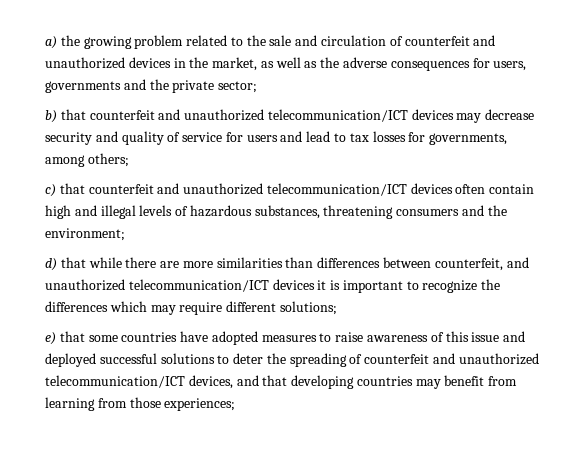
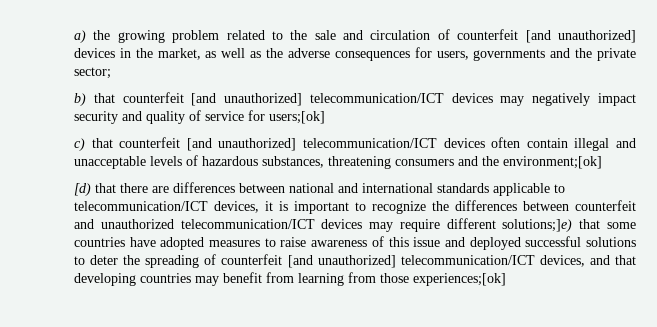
- a) the growing problem related to the sale and circulation of counterfeit and unauthorized devices in the market, as well as the adverse consequences for users, governments and the private sector;
+ a) the growing problem related to the sale and circulation of counterfeit [and unauthorized] devices in the market, as well as the adverse consequences for users, governments and the private sector;
- b) that counterfeit and unauthorized telecommunication/ICT devices may decrease security and quality of service for users and lead to tax losses for governments, among others;
+ b) that counterfeit [and unauthorized] telecommunication/ICT devices may negatively impact security and quality of service for users;[ok]
- c) that counterfeit and unauthorized telecommunication/ICT devices often contain high and illegal levels of hazardous substances, threatening consumers and the environment;
- d) that while there are more similarities than differences between counterfeit, and unauthorized telecommunication/ICT devices it is important to recognize the differences which may require different solutions;
- e) that some countries have adopted measures to raise awareness of this issue and deployed successful solutions to deter the spreading of counterfeit and unauthorized telecommunication/ICT devices, and that developing countries may benefit from learning from those experiences;
+ c) that counterfeit [and unauthorized] telecommunication/ICT devices often contain illegal and unacceptable levels of hazardous substances, threatening consumers and the environment;[ok]
+ [d) that there are differences between national and international standards applicable to telecommunication/ICT devices, it is important to recognize the differences between counterfeit and unauthorized telecommunication/ICT devices may require different solutions;]e) that some countries have adopted measures to raise awareness of this issue and deployed successful solutions to deter the spreading of counterfeit [and unauthorized] telecommunication/ICT devices, and that developing countries may benefit from learning from those experiences;[ok]

